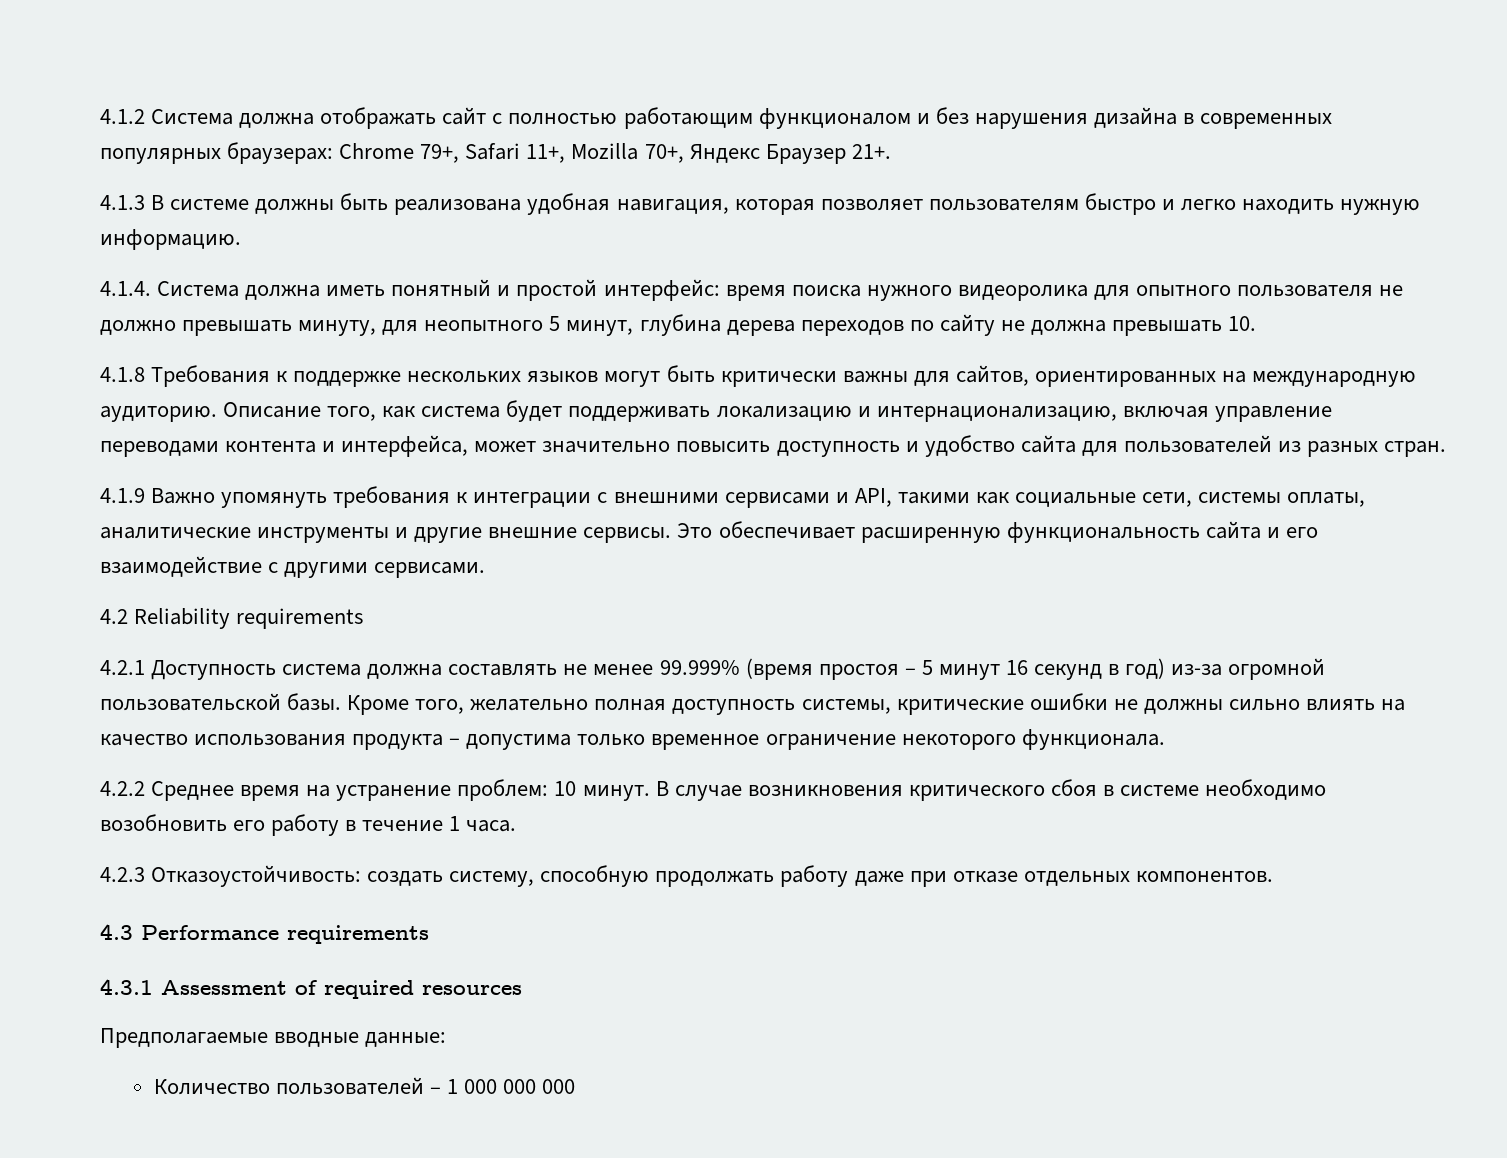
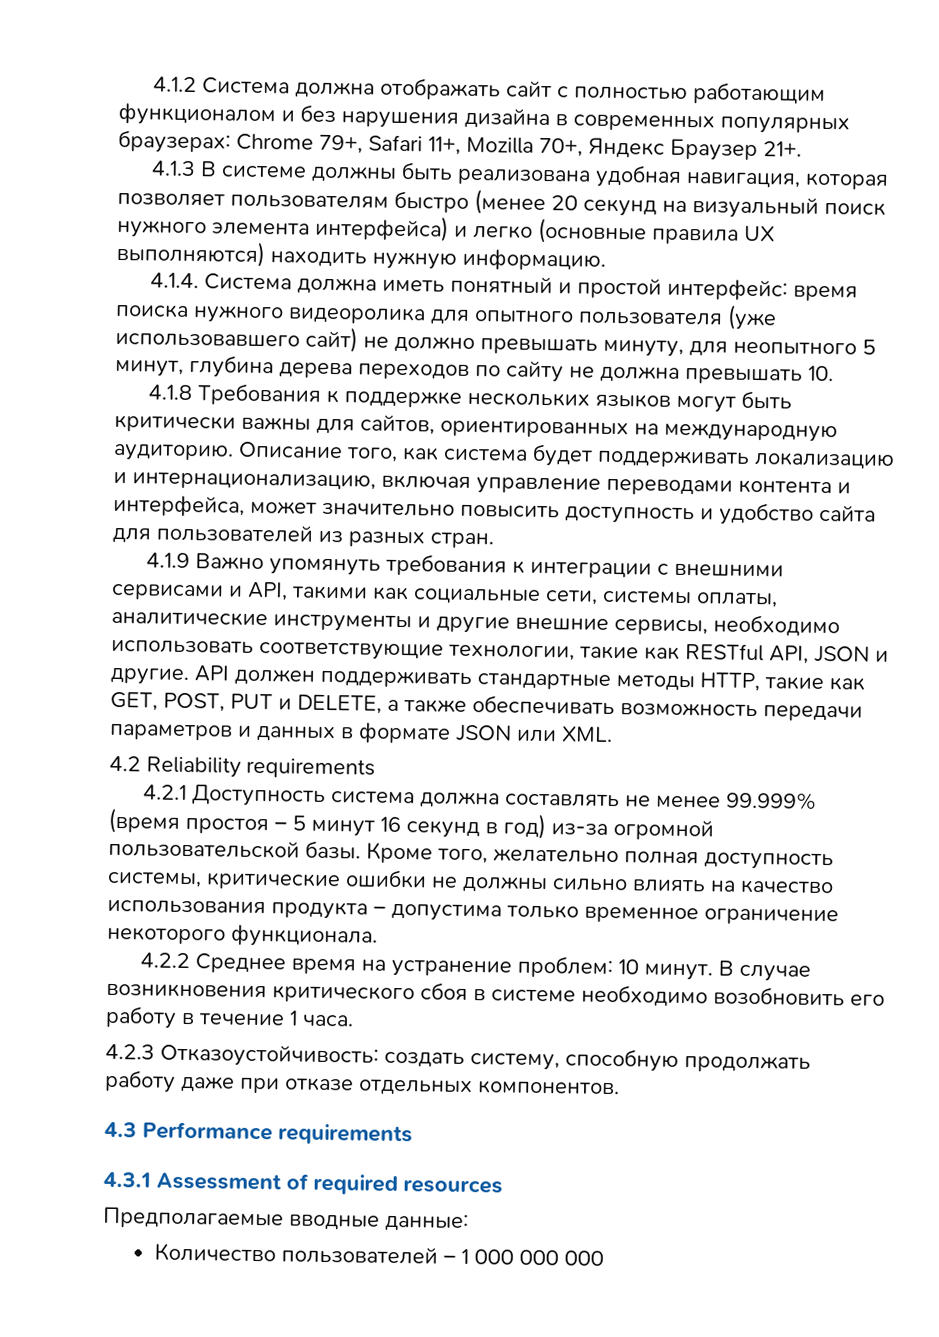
- 4.1.3 В системе должны быть реализована удобная навигация, которая позволяет пользователям быстро и легко находить нужную информацию.
+ 4.1.3 В системе должны быть реализована удобная навигация, которая позволяет пользователям быстро (менее 20 секунд на визуальный поиск нужного элемента интерфейса) и легко (основные правила UX выполняются) находить нужную информацию.
- 4.1.4. Система должна иметь понятный и простой интерфейс: время поиска нужного видеоролика для опытного пользователя не должно превышать минуту, для неопытного 5 минут, глубина дерева переходов по сайту не должна превышать 10.
+ 4.1.4. Система должна иметь понятный и простой интерфейс: время поиска нужного видеоролика для опытного пользователя (уже использовавшего сайт) не должно превышать минуту, для неопытного 5 минут, глубина дерева переходов по сайту не должна превышать 10.
- 4.1.9 Важно упомянуть требования к интеграции с внешними сервисами и API, такими как социальные сети, системы оплаты, аналитические инструменты и другие внешние сервисы. Это обеспечивает расширенную функциональность сайта и его взаимодействие с другими сервисами.
+ 4.1.9 Важно упомянуть требования к интеграции с внешними сервисами и API, такими как социальные сети, системы оплаты, аналитические инструменты и другие внешние сервисы, необходимо использовать соответствующие технологии, такие как RESTful API, JSON и другие. API должен поддерживать стандартные методы HTTP, такие как GET, POST, PUT и DELETE, а также обеспечивать возможность передачи параметров и данных в формате JSON или XML.

